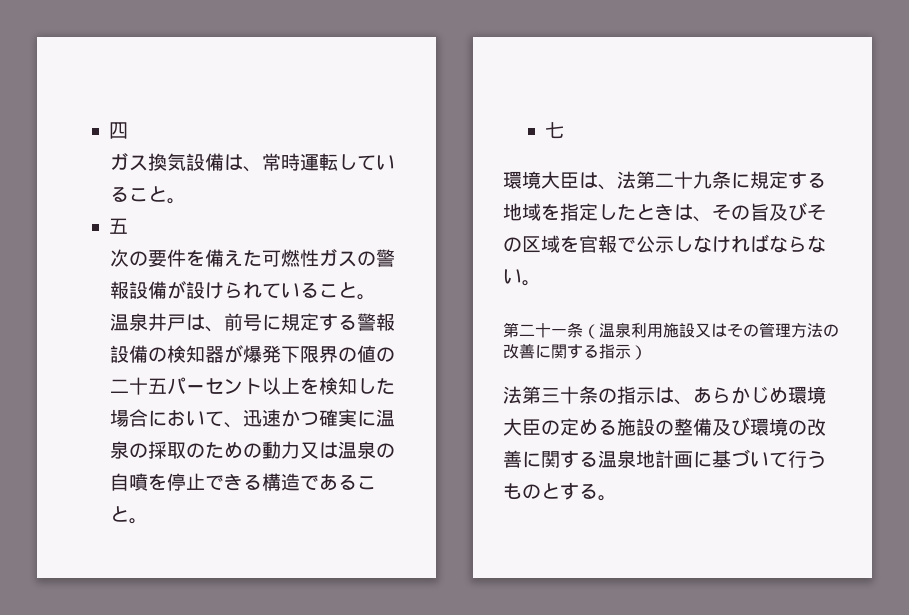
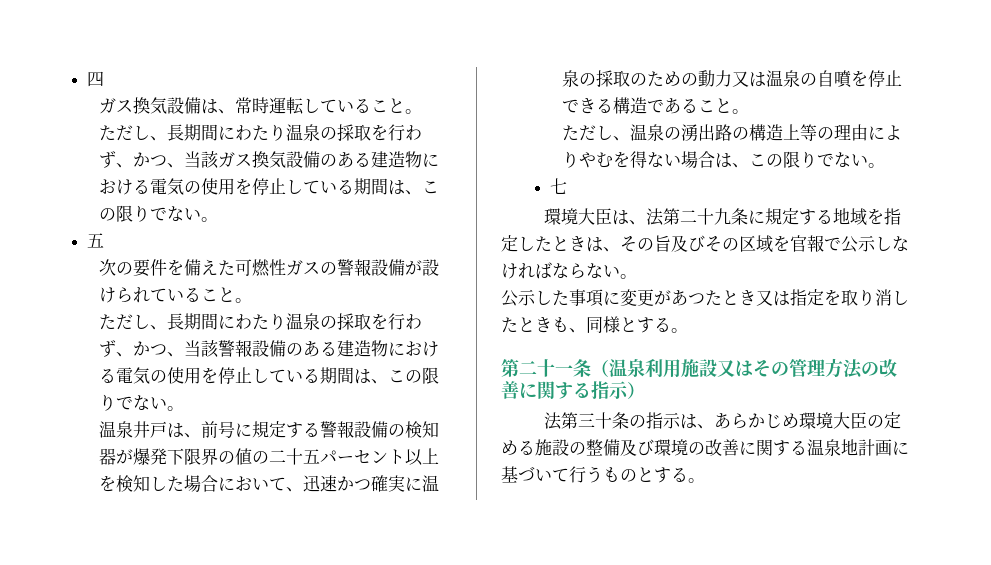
+ ただし、長期間にわたり温泉の採取を行わず、かつ、当該ガス換気設備のある建造物における電気の使用を停止している期間は、この限りでない。
+ ただし、長期間にわたり温泉の採取を行わず、かつ、当該警報設備のある建造物における電気の使用を停止している期間は、この限りでない。
+ ただし、温泉の湧出路の構造上等の理由によりやむを得ない場合は、この限りでない。
+ 公示した事項に変更があつたとき又は指定を取り消したときも、同様とする。

